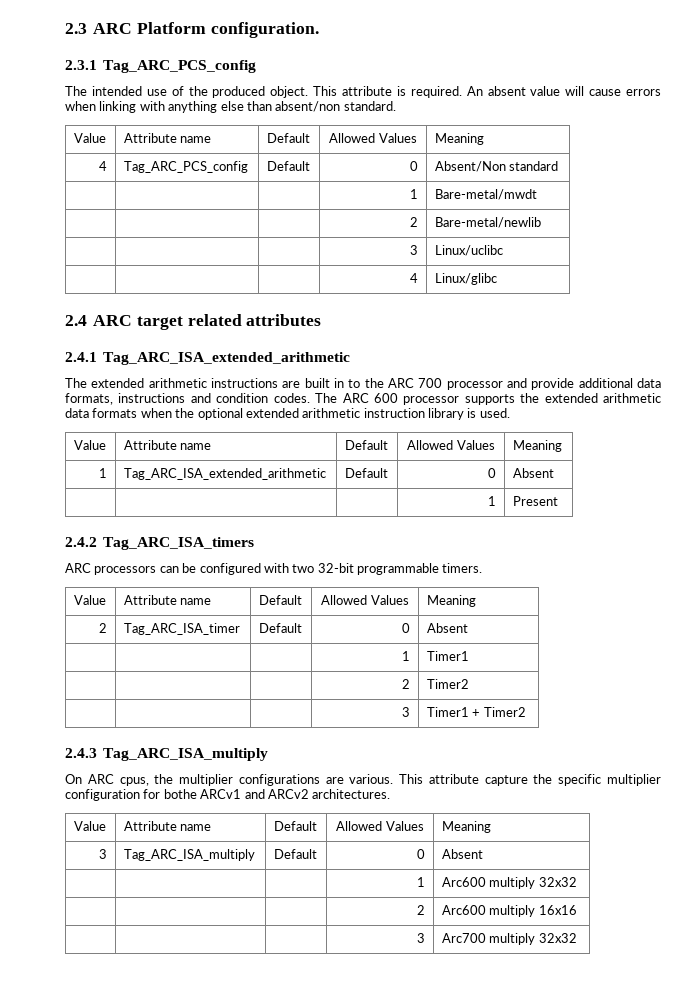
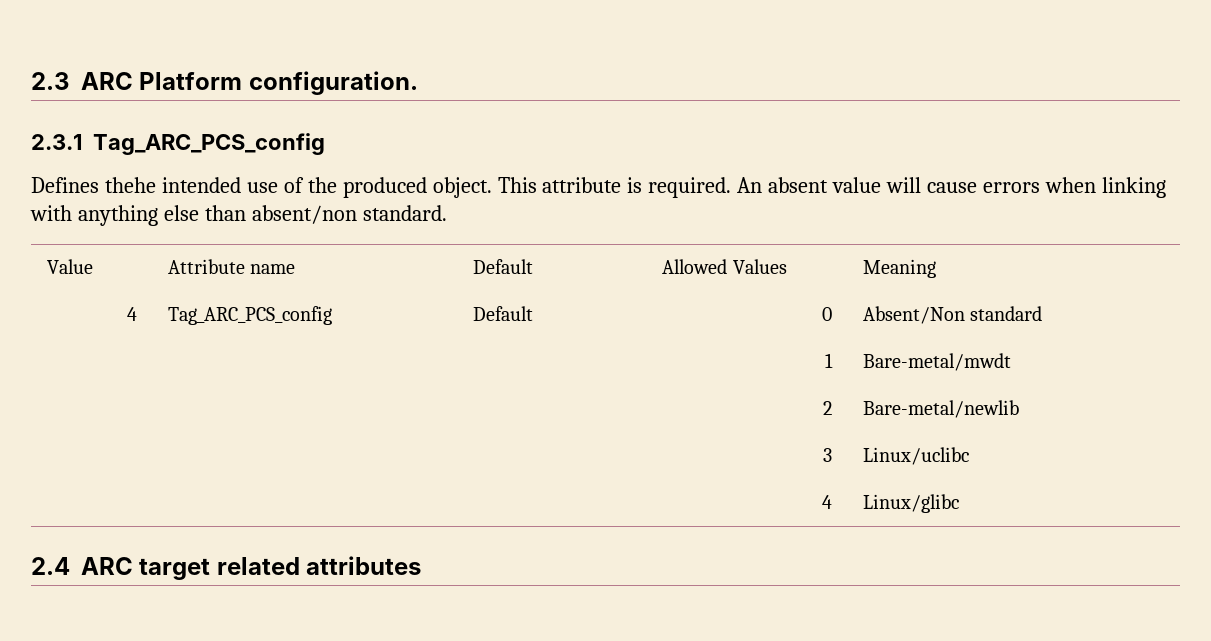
- The intended use of the produced object.
+ Defines thehe intended use of the produced object.
- 2.4.1 Tag_ARC_ISA_extended_arithmetic
- The extended arithmetic instructions are built in to the ARC 700 processor and provide additional data formats, instructions and condition codes. The ARC 600 processor supports the extended arithmetic data formats when the optional extended arithmetic instruction library is used.
- Value | Attribute name | Default | Allowed Values | Meaning
- 1 | Tag_ARC_ISA_extended_arithmetic | Default | 0 | Absent
- | | | 1 | Present
- 2.4.2 Tag_ARC_ISA_timers
- ARC processors can be configured with two 32-bit programmable timers.
- Value | Attribute name | Default | Allowed Values | Meaning
- 2 | Tag_ARC_ISA_timer | Default | 0 | Absent
- | | | 1 | Timer1
- | | | 2 | Timer2
- | | | 3 | Timer1 + Timer2
- 2.4.3 Tag_ARC_ISA_multiply
- On ARC cpus, the multiplier configurations are various. This attribute capture the specific multiplier configuration for bothe ARCv1 and ARCv2 architectures.
- Value | Attribute name | Default | Allowed Values | Meaning
- 3 | Tag_ARC_ISA_multiply | Default | 0 | Absent
- | | | 1 | Arc600 multiply 32x32
- | | | 2 | Arc600 multiply 16x16
- | | | 3 | Arc700 multiply 32x32

